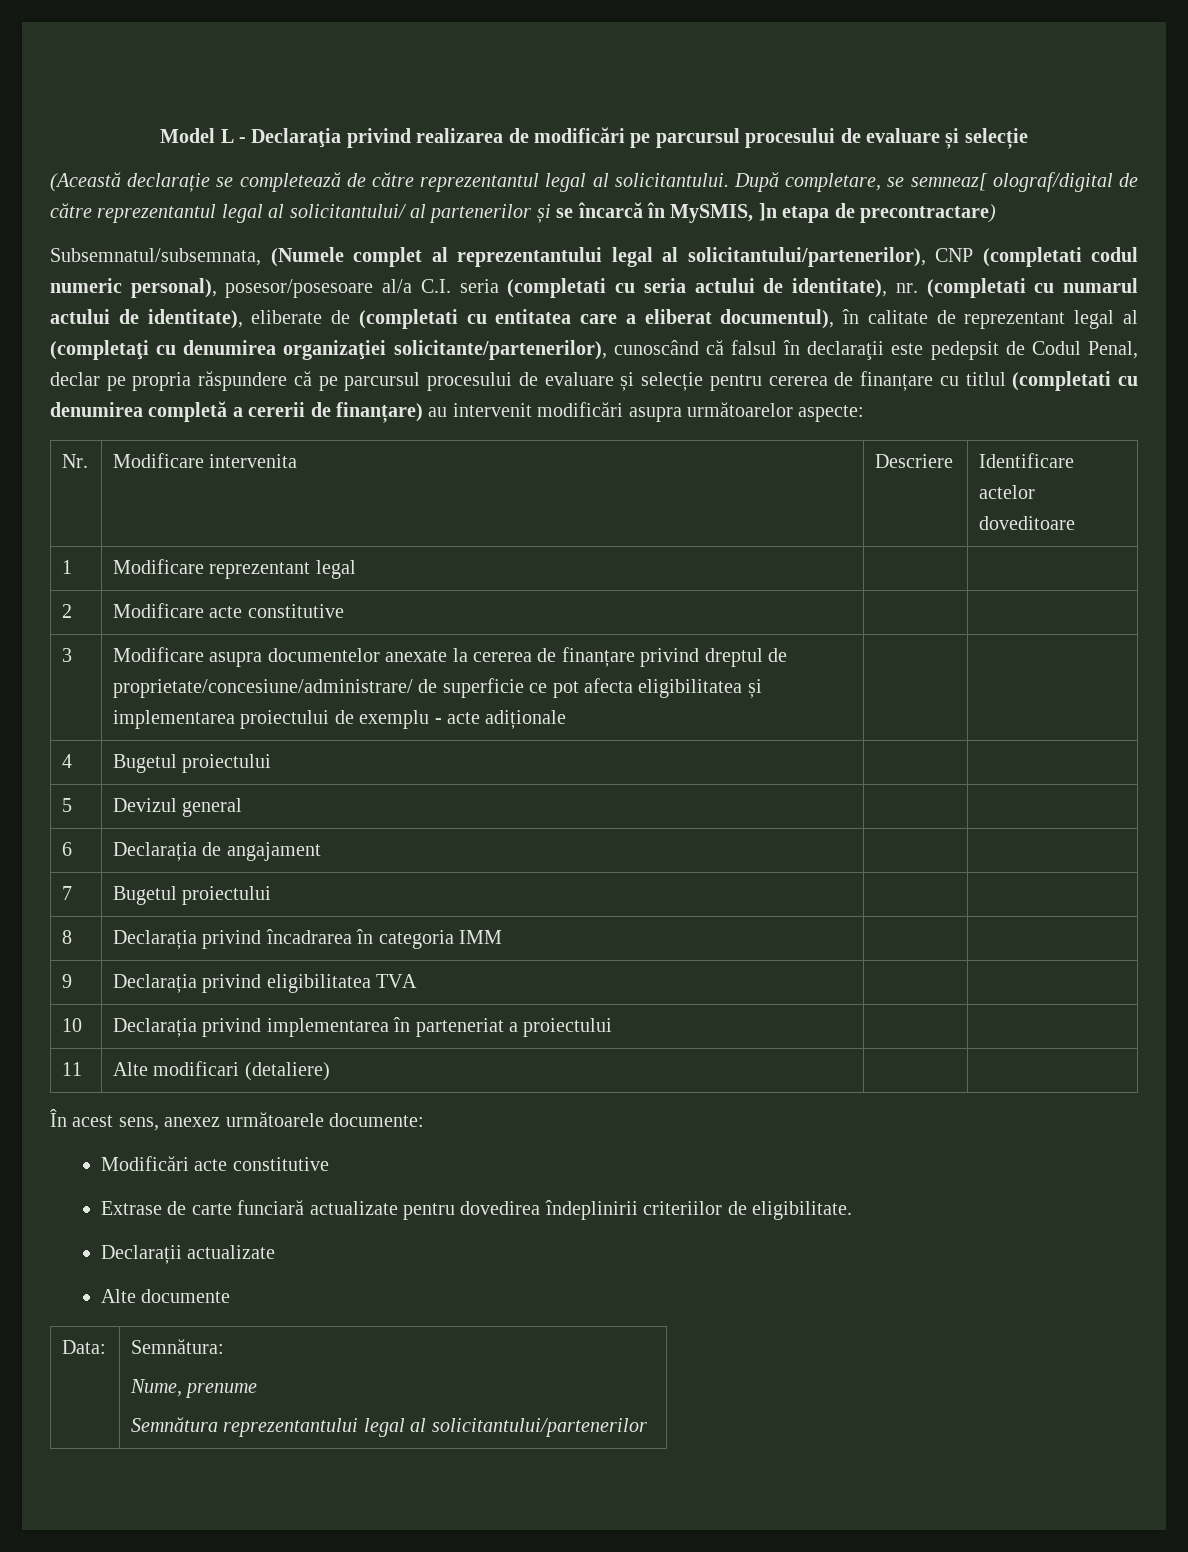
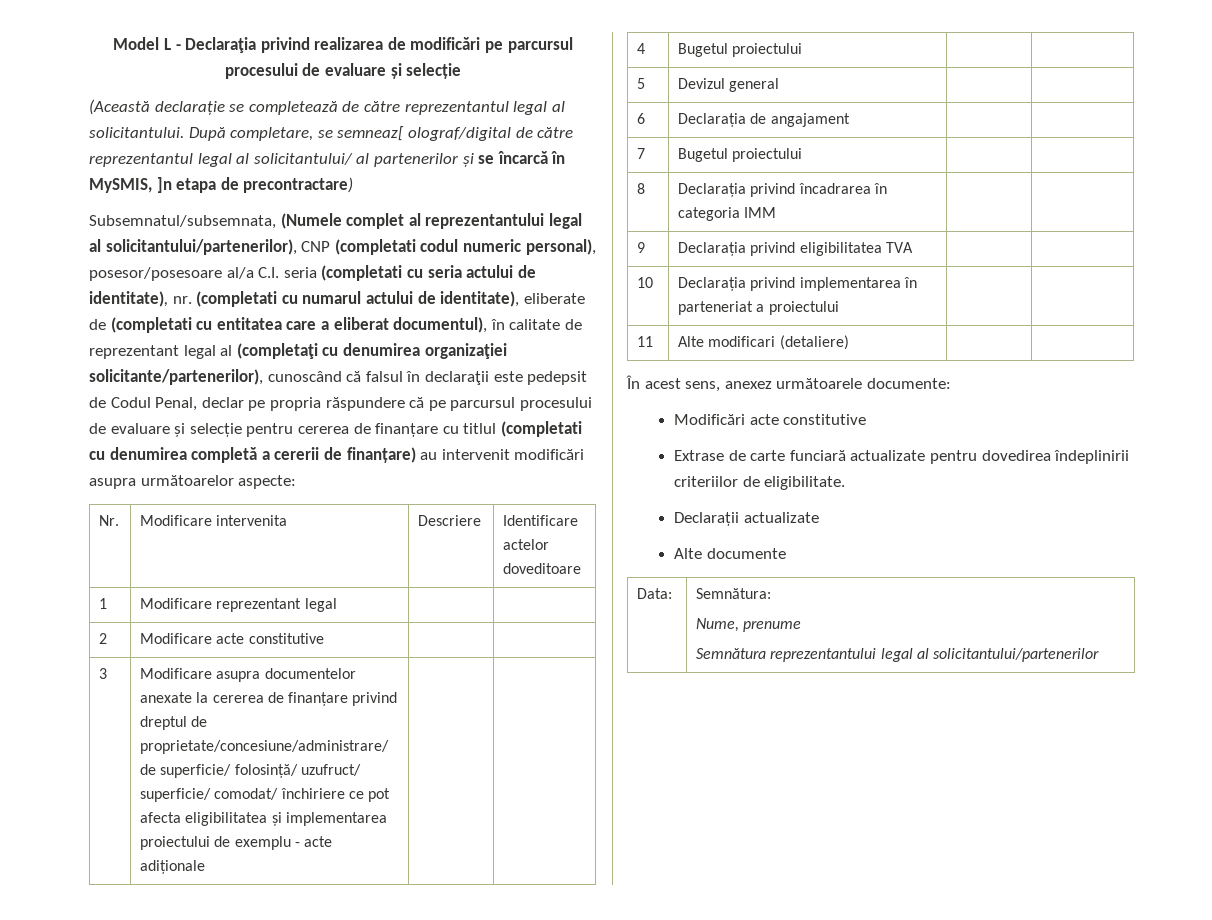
- 3 | Modificare asupra documentelor anexate la cererea de finanțare privind dreptul de proprietate/concesiune/administrare/ de superficie ce pot afecta eligibilitatea și implementarea proiectului de exemplu - acte adiționale | |
+ 3 | Modificare asupra documentelor anexate la cererea de finanțare privind dreptul de proprietate/concesiune/administrare/ de superficie/ folosință/ uzufruct/ superficie/ comodat/ închiriere ce pot afecta eligibilitatea și implementarea proiectului de exemplu - acte adiționale | |

